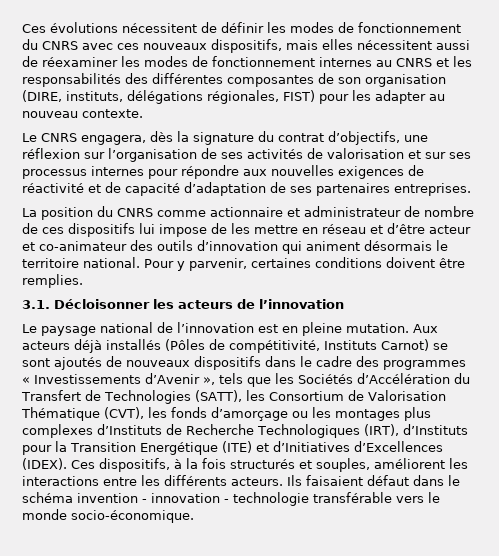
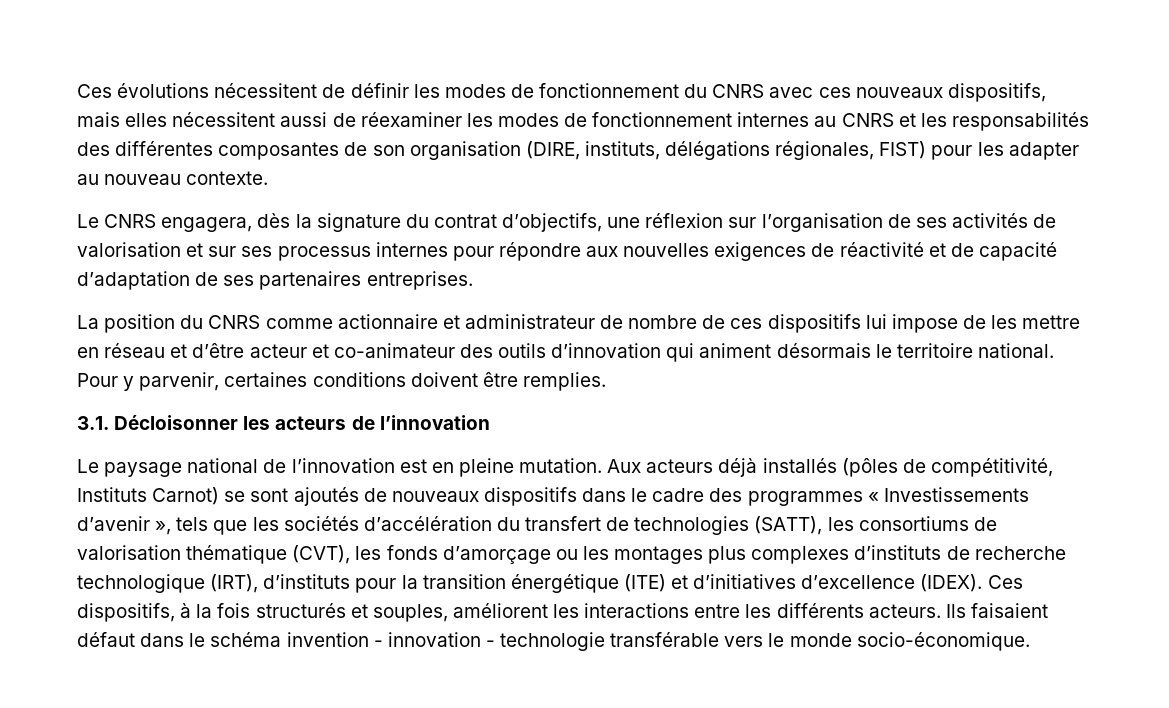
- Aux acteurs déjà installés (Pôles de compétitivité, Instituts Carnot) se sont ajoutés de nouveaux dispositifs dans le cadre des programmes « Investissements d’Avenir », tels que les Sociétés d’Accélération du Transfert de Technologies (SATT), les Consortium de Valorisation Thématique (CVT), les fonds d’amorçage ou les montages plus complexes d’Instituts de Recherche Technologiques (IRT), d’Instituts pour la Transition Energétique (ITE) et d’Initiatives d’Excellences (IDEX).
+ Aux acteurs déjà installés (pôles de compétitivité, Instituts Carnot) se sont ajoutés de nouveaux dispositifs dans le cadre des programmes « Investissements d’avenir », tels que les sociétés d’accélération du transfert de technologies (SATT), les consortiums de valorisation thématique (CVT), les fonds d’amorçage ou les montages plus complexes d’instituts de recherche technologique (IRT), d’instituts pour la transition énergétique (ITE) et d’initiatives d’excellence (IDEX).

